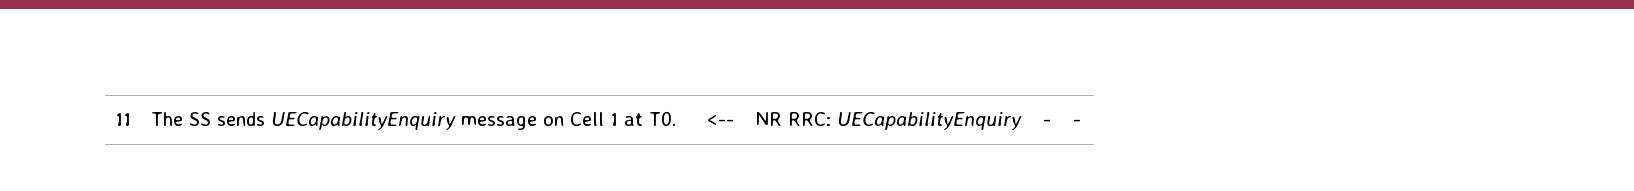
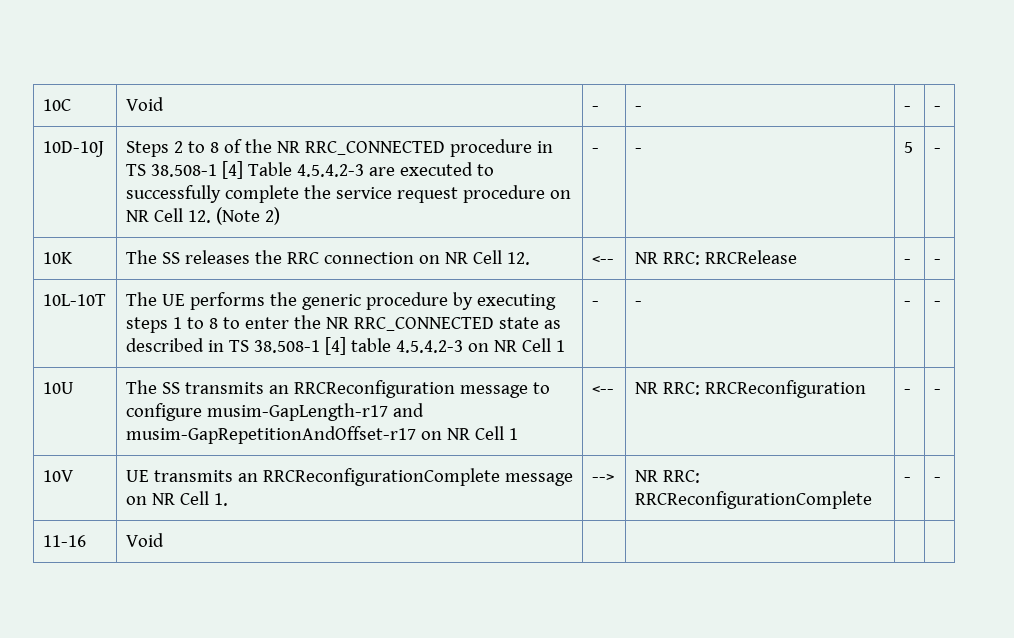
- 11 | The SS sends UECapabilityEnquiry message on Cell 1 at T0. | <-- | NR RRC: UECapabilityEnquiry | - | -
+ 10C | Void | - | - | - | -
+ 10D-10J | Steps 2 to 8 of the NR RRC_CONNECTED procedure in TS 38.508-1 [4] Table 4.5.4.2-3 are executed to successfully complete the service request procedure on NR Cell 12. (Note 2) | - | - | 5 | -
+ 10K | The SS releases the RRC connection on NR Cell 12. | <-- | NR RRC: RRCRelease | - | -
+ 10L-10T | The UE performs the generic procedure by executing steps 1 to 8 to enter the NR RRC_CONNECTED state as described in TS 38.508-1 [4] table 4.5.4.2-3 on NR Cell 1 | - | - | - | -
+ 10U | The SS transmits an RRCReconfiguration message to configure musim-GapLength-r17 and musim-GapRepetitionAndOffset-r17 on NR Cell 1 | <-- | NR RRC: RRCReconfiguration | - | -
+ 10V | UE transmits an RRCReconfigurationComplete message on NR Cell 1. | --> | NR RRC: RRCReconfigurationComplete | - | -
+ 11-16 | Void | | | |

